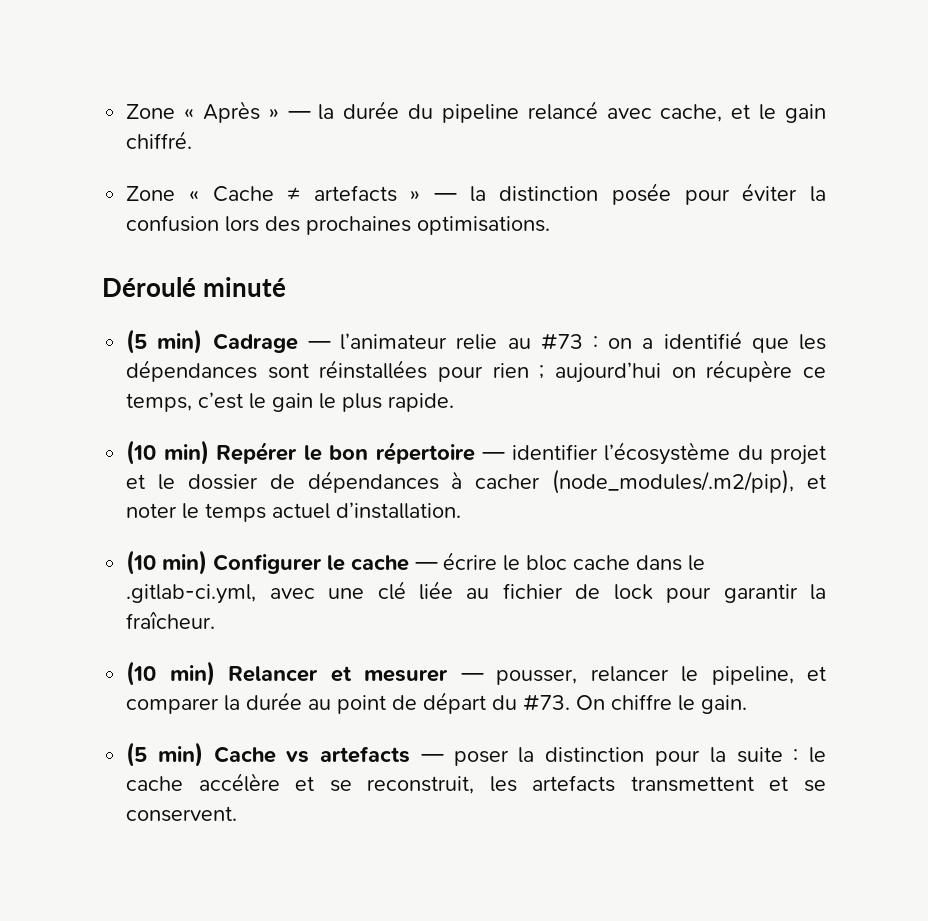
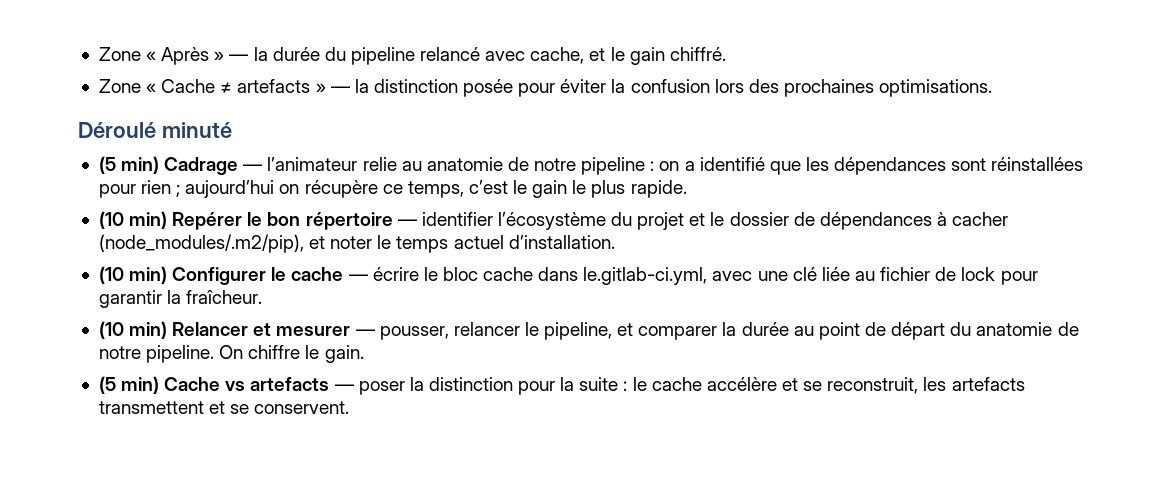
- (5 min) Cadrage — l’animateur relie au #73 : on a identifié que les dépendances sont réinstallées pour rien ; aujourd’hui on récupère ce temps, c’est le gain le plus rapide.
+ (5 min) Cadrage — l’animateur relie au anatomie de notre pipeline : on a identifié que les dépendances sont réinstallées pour rien ; aujourd’hui on récupère ce temps, c’est le gain le plus rapide.
- (10 min) Configurer le cache — écrire le bloc cache dans le .gitlab-ci.yml, avec une clé liée au fichier de lock pour garantir la fraîcheur.
+ (10 min) Configurer le cache — écrire le bloc cache dans le.gitlab-ci.yml, avec une clé liée au fichier de lock pour garantir la fraîcheur.
- (10 min) Relancer et mesurer — pousser, relancer le pipeline, et comparer la durée au point de départ du #73.
+ (10 min) Relancer et mesurer — pousser, relancer le pipeline, et comparer la durée au point de départ du anatomie de notre pipeline.

